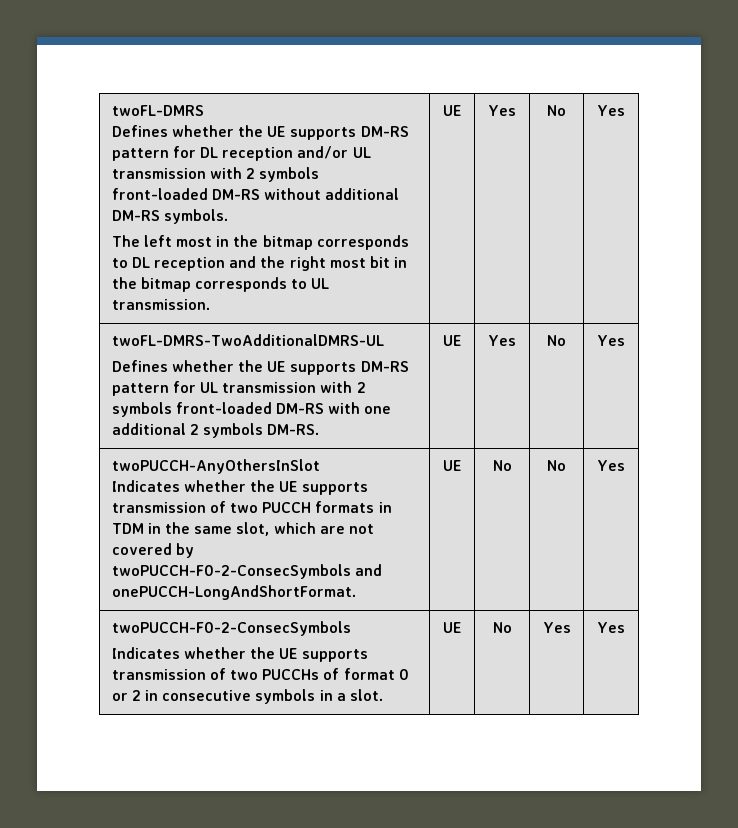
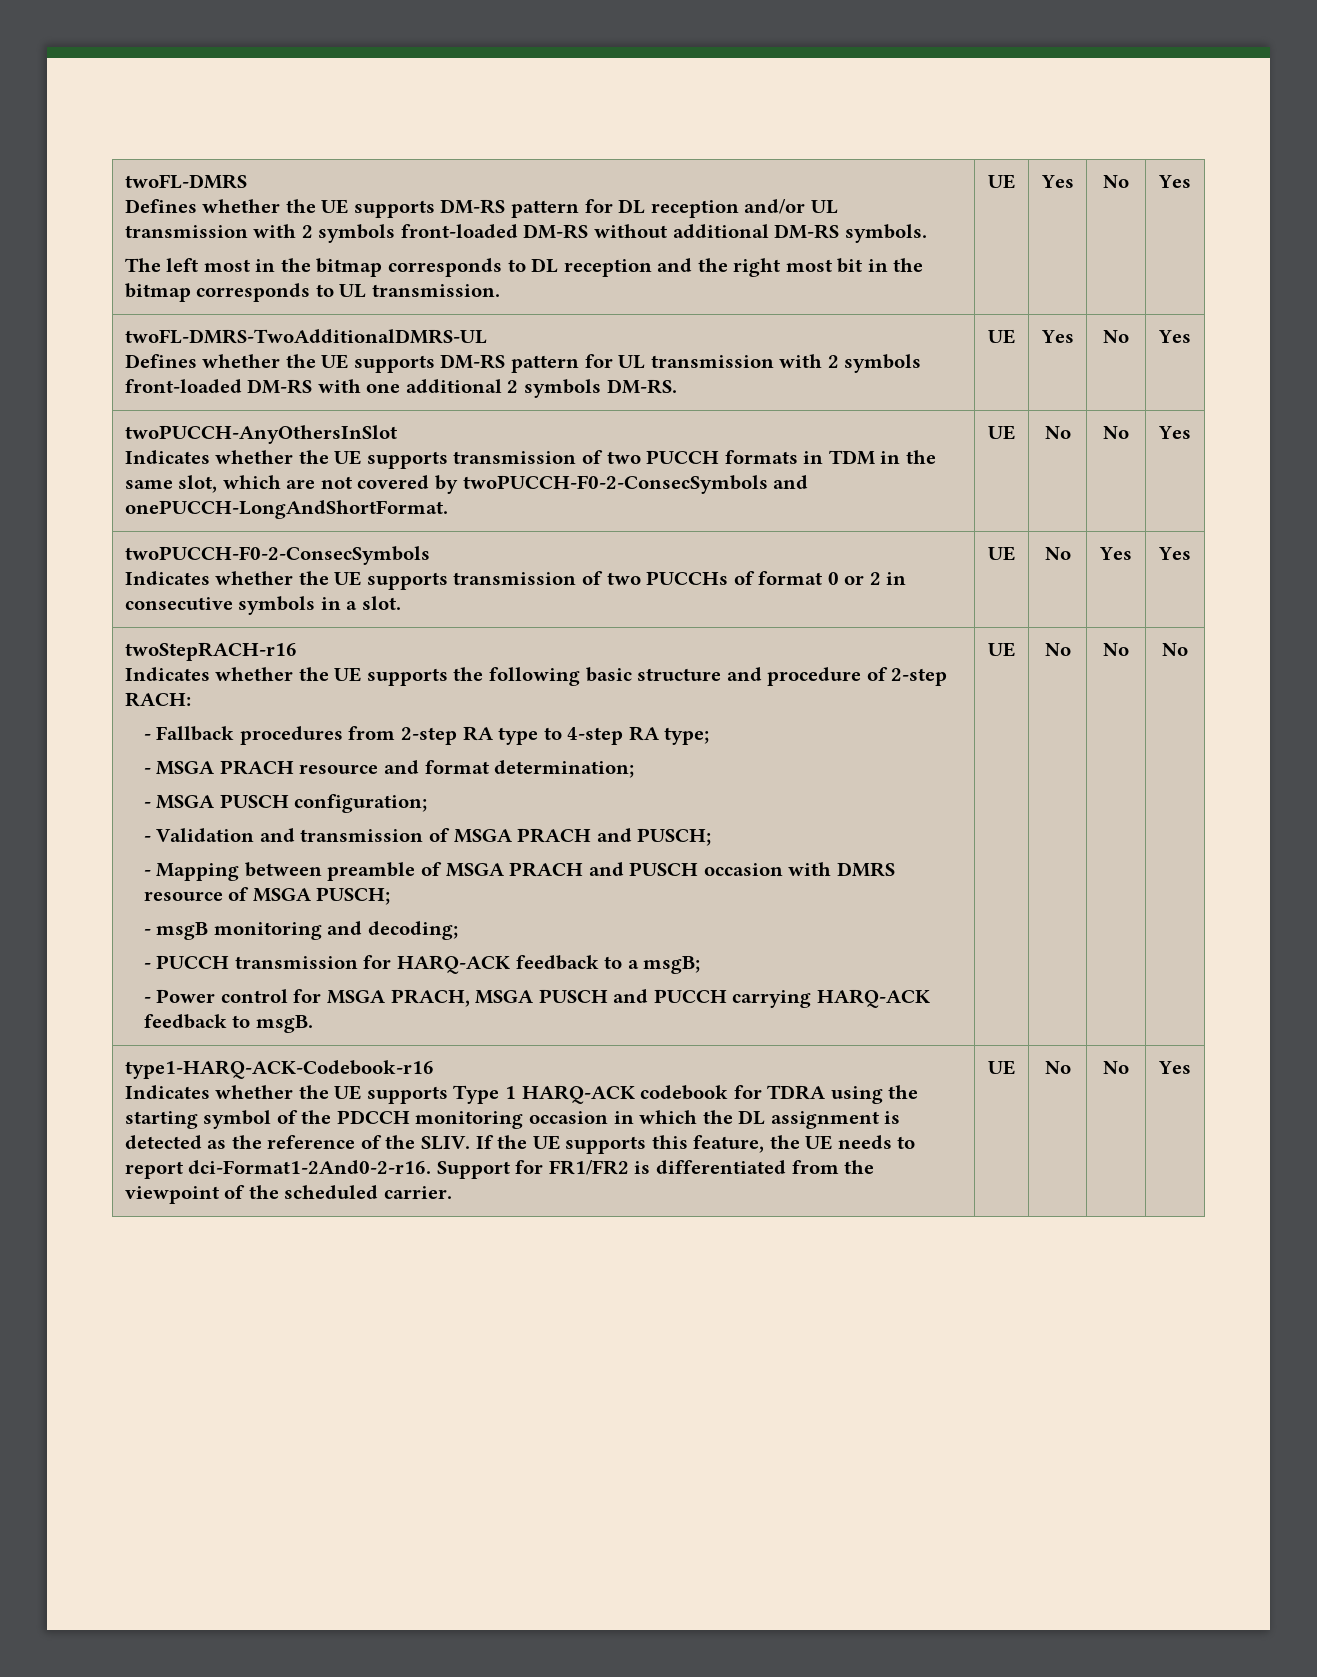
+ twoStepRACH-r16
+ Indicates whether the UE supports the following basic structure and procedure of 2-step RACH:
+ - Fallback procedures from 2-step RA type to 4-step RA type;
+ - MSGA PRACH resource and format determination;
+ - MSGA PUSCH configuration;
+ - Validation and transmission of MSGA PRACH and PUSCH;
+ - Mapping between preamble of MSGA PRACH and PUSCH occasion with DMRS resource of MSGA PUSCH;
+ - msgB monitoring and decoding;
+ - PUCCH transmission for HARQ-ACK feedback to a msgB;
+ - Power control for MSGA PRACH, MSGA PUSCH and PUCCH carrying HARQ-ACK feedback to msgB. | UE | No | No | No
+ type1-HARQ-ACK-Codebook-r16
+ Indicates whether the UE supports Type 1 HARQ-ACK codebook for TDRA using the starting symbol of the PDCCH monitoring occasion in which the DL assignment is detected as the reference of the SLIV. If the UE supports this feature, the UE needs to report dci-Format1-2And0-2-r16. Support for FR1/FR2 is differentiated from the viewpoint of the scheduled carrier. | UE | No | No | Yes

